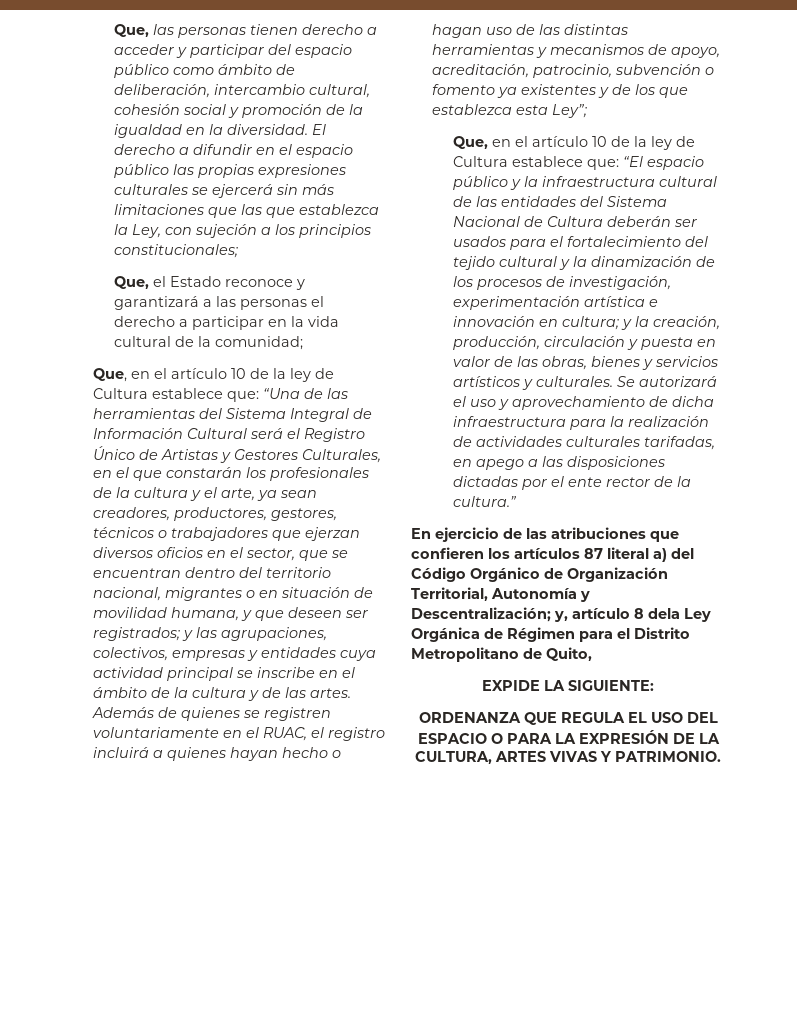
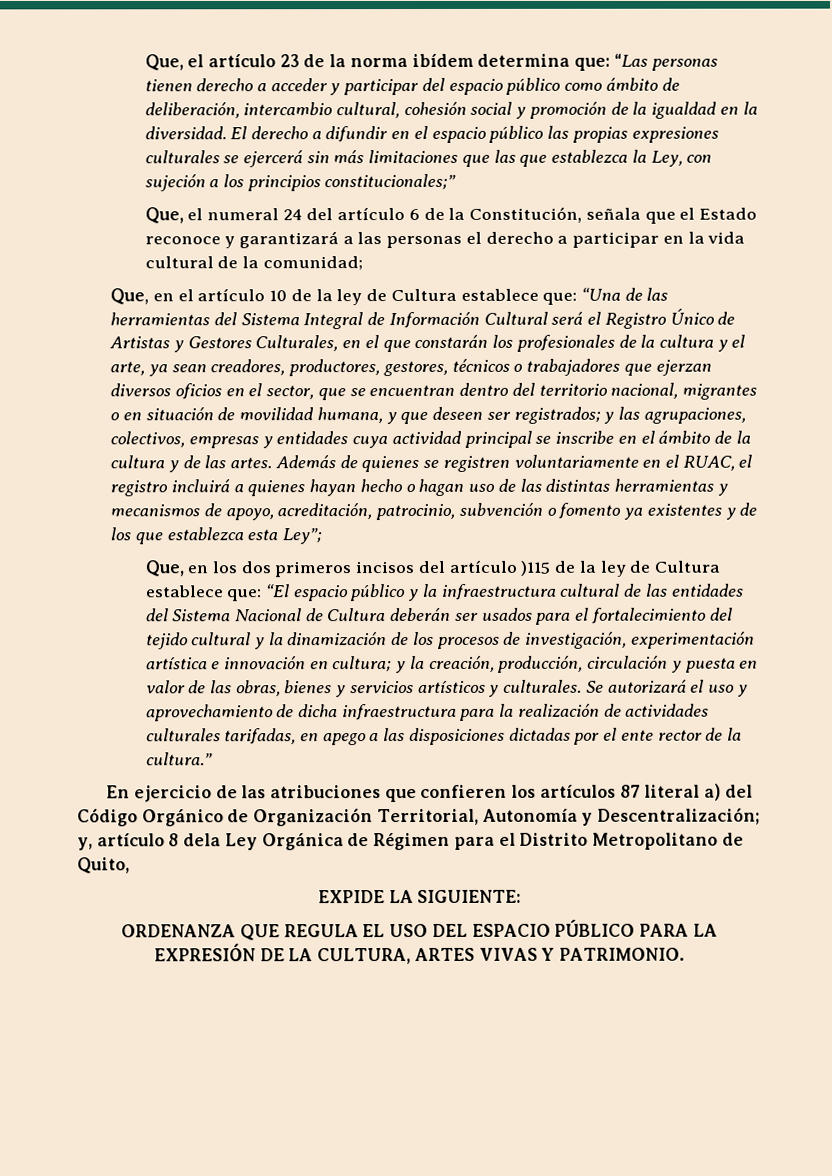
- Que, las personas tienen derecho a acceder y participar del espacio público como ámbito de deliberación, intercambio cultural, cohesión social y promoción de la igualdad en la diversidad.
+ Que, el artículo 23 de la norma ibídem determina que: “Las personas tienen derecho a acceder y participar del espacio público como ámbito de deliberación, intercambio cultural, cohesión social y promoción de la igualdad en la diversidad.
- El derecho a difundir en el espacio público las propias expresiones culturales se ejercerá sin más limitaciones que las que establezca la Ley, con sujeción a los principios constitucionales;
- Que, el Estado reconoce y garantizará a las personas el derecho a participar en la vida cultural de la comunidad;
+ El derecho a difundir en el espacio público las propias expresiones culturales se ejercerá sin más limitaciones que las que establezca la Ley, con sujeción a los principios constitucionales;”
+ Que, el numeral 24 del artículo 6 de la Constitución, señala que el Estado reconoce y garantizará a las personas el derecho a participar en la vida cultural de la comunidad;
  Además de quienes se registren voluntariamente en el RUAC, el registro incluirá a quienes hayan hecho o hagan uso de las distintas herramientas y mecanismos de apoyo, acreditación, patrocinio, subvención o fomento ya existentes y de los que establezca esta Ley”;
- Que, en el artículo 10 de la ley de Cultura establece que:
+ Que, en los dos primeros incisos del artículo )115 de la ley de Cultura establece que:
- ORDENANZA QUE REGULA EL USO DEL ESPACIO O PARA LA EXPRESIÓN DE LA CULTURA, ARTES VIVAS Y PATRIMONIO.
+ ORDENANZA QUE REGULA EL USO DEL ESPACIO PÚBLICO PARA LA EXPRESIÓN DE LA CULTURA, ARTES VIVAS Y PATRIMONIO.

